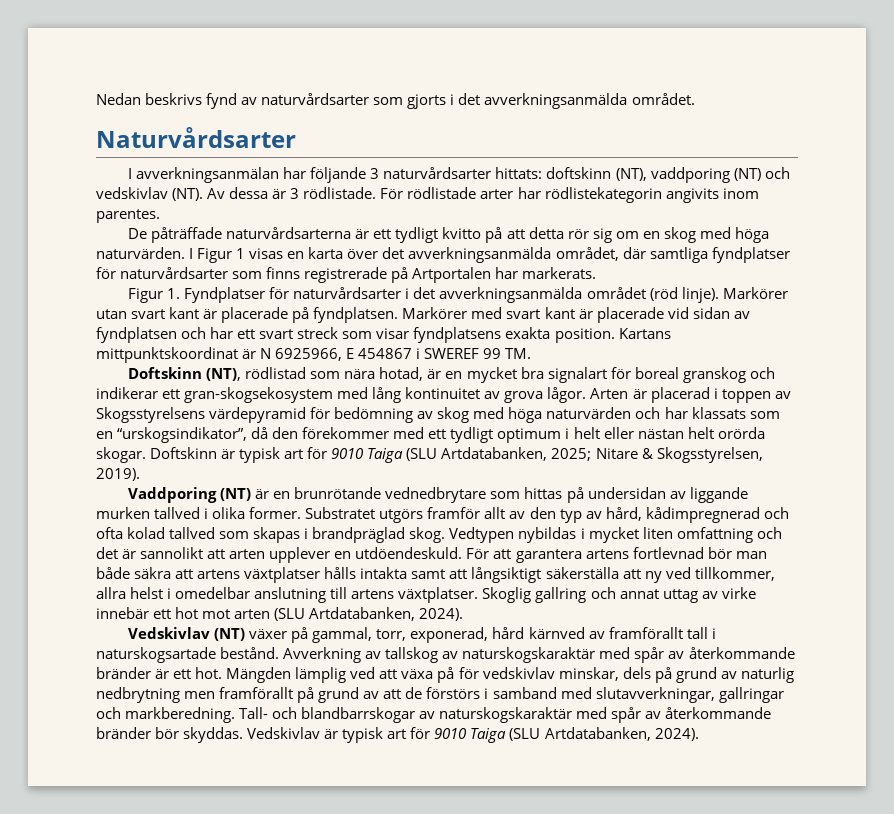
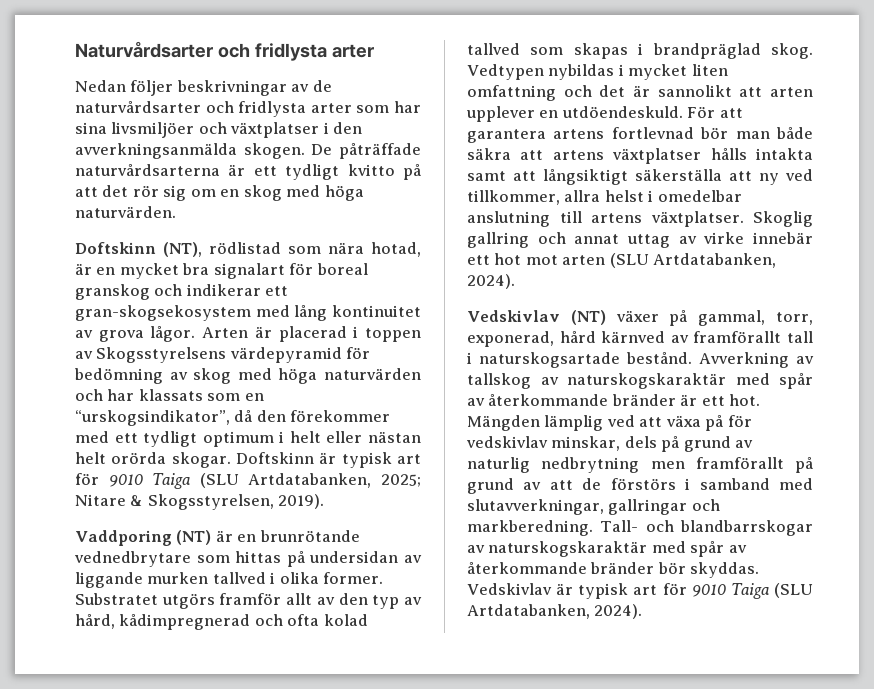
- Nedan beskrivs fynd av naturvårdsarter som gjorts i det avverkningsanmälda området.
- Naturvårdsarter
- I avverkningsanmälan har följande 3 naturvårdsarter hittats: doftskinn (NT), vaddporing (NT) och vedskivlav (NT). Av dessa är 3 rödlistade. För rödlistade arter har rödlistekategorin angivits inom parentes.
- De påträffade naturvårdsarterna är ett tydligt kvitto på att detta rör sig om en skog med höga naturvärden. I Figur 1 visas en karta över det avverkningsanmälda området, där samtliga fyndplatser för naturvårdsarter som finns registrerade på Artportalen har markerats.
- Figur 1. Fyndplatser för naturvårdsarter i det avverkningsanmälda området (röd linje). Markörer utan svart kant är placerade på fyndplatsen. Markörer med svart kant är placerade vid sidan av fyndplatsen och har ett svart streck som visar fyndplatsens exakta position. Kartans mittpunktskoordinat är N 6925966, E 454867 i SWEREF 99 TM.
+ Naturvårdsarter och fridlysta arter
+ Nedan följer beskrivningar av de naturvårdsarter och fridlysta arter som har sina livsmiljöer och växtplatser i den avverkningsanmälda skogen. De påträffade naturvårdsarterna är ett tydligt kvitto på att det rör sig om en skog med höga naturvärden.

